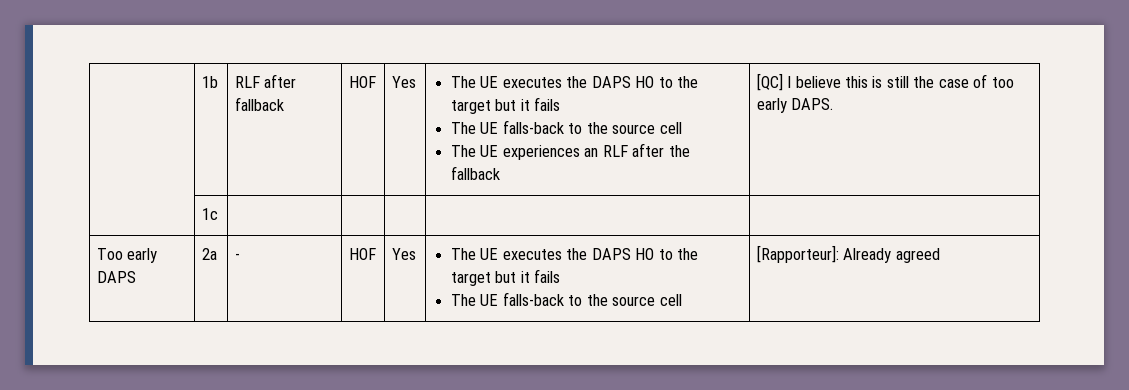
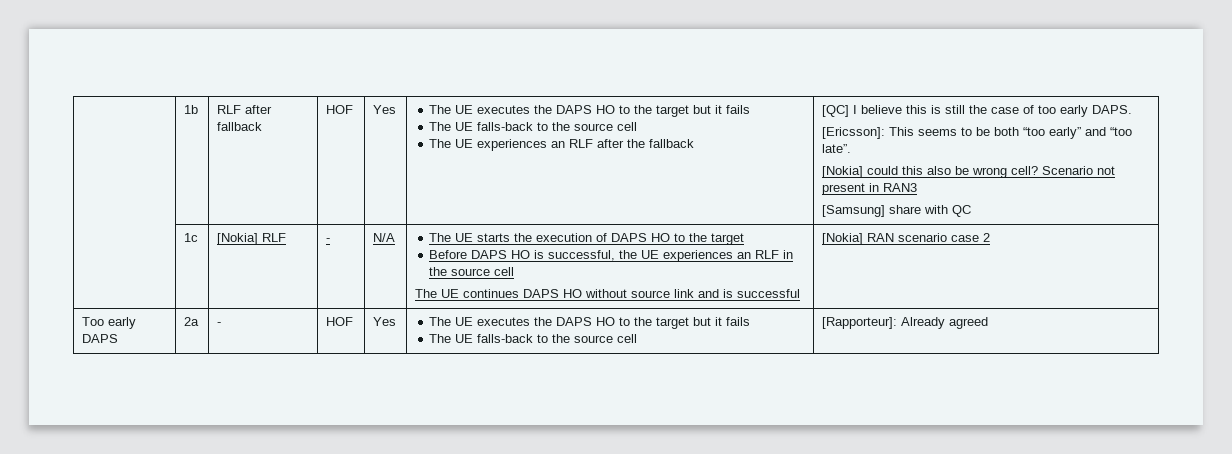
- | 1c | | | | |
+ [Ericsson]: This seems to be both “too early” and “too late”.
+ [Nokia] could this also be wrong cell? Scenario not present in RAN3
+ [Samsung] share with QC
+ | 1c | [Nokia] RLF | - | N/A | The UE starts the execution of DAPS HO to the target
+ Before DAPS HO is successful, the UE experiences an RLF in the source cell
+ The UE continues DAPS HO without source link and is successful | [Nokia] RAN scenario case 2

